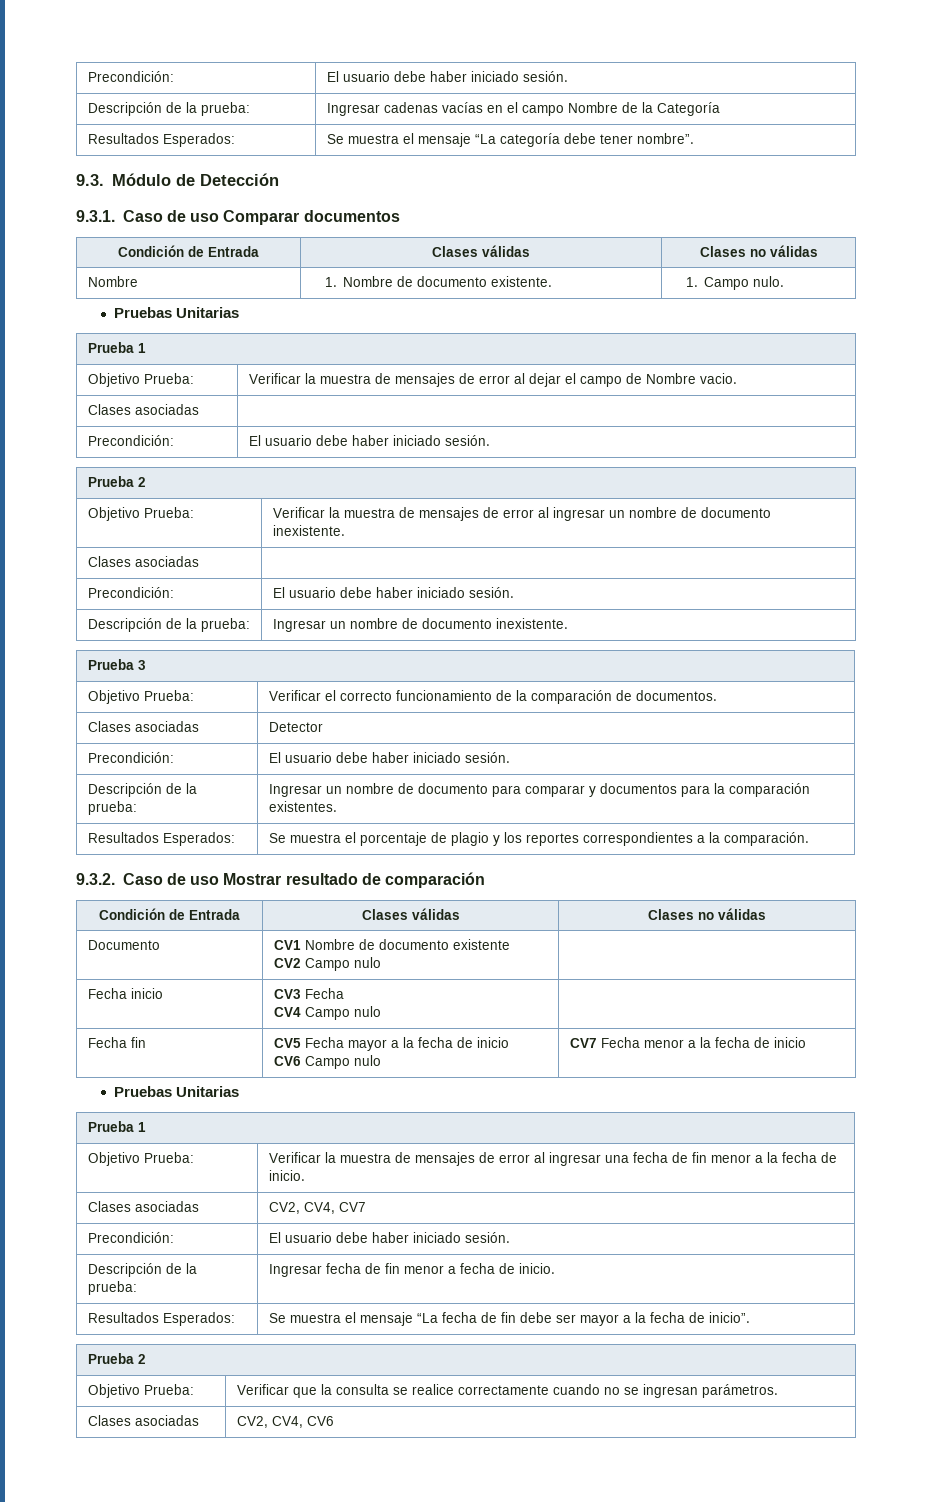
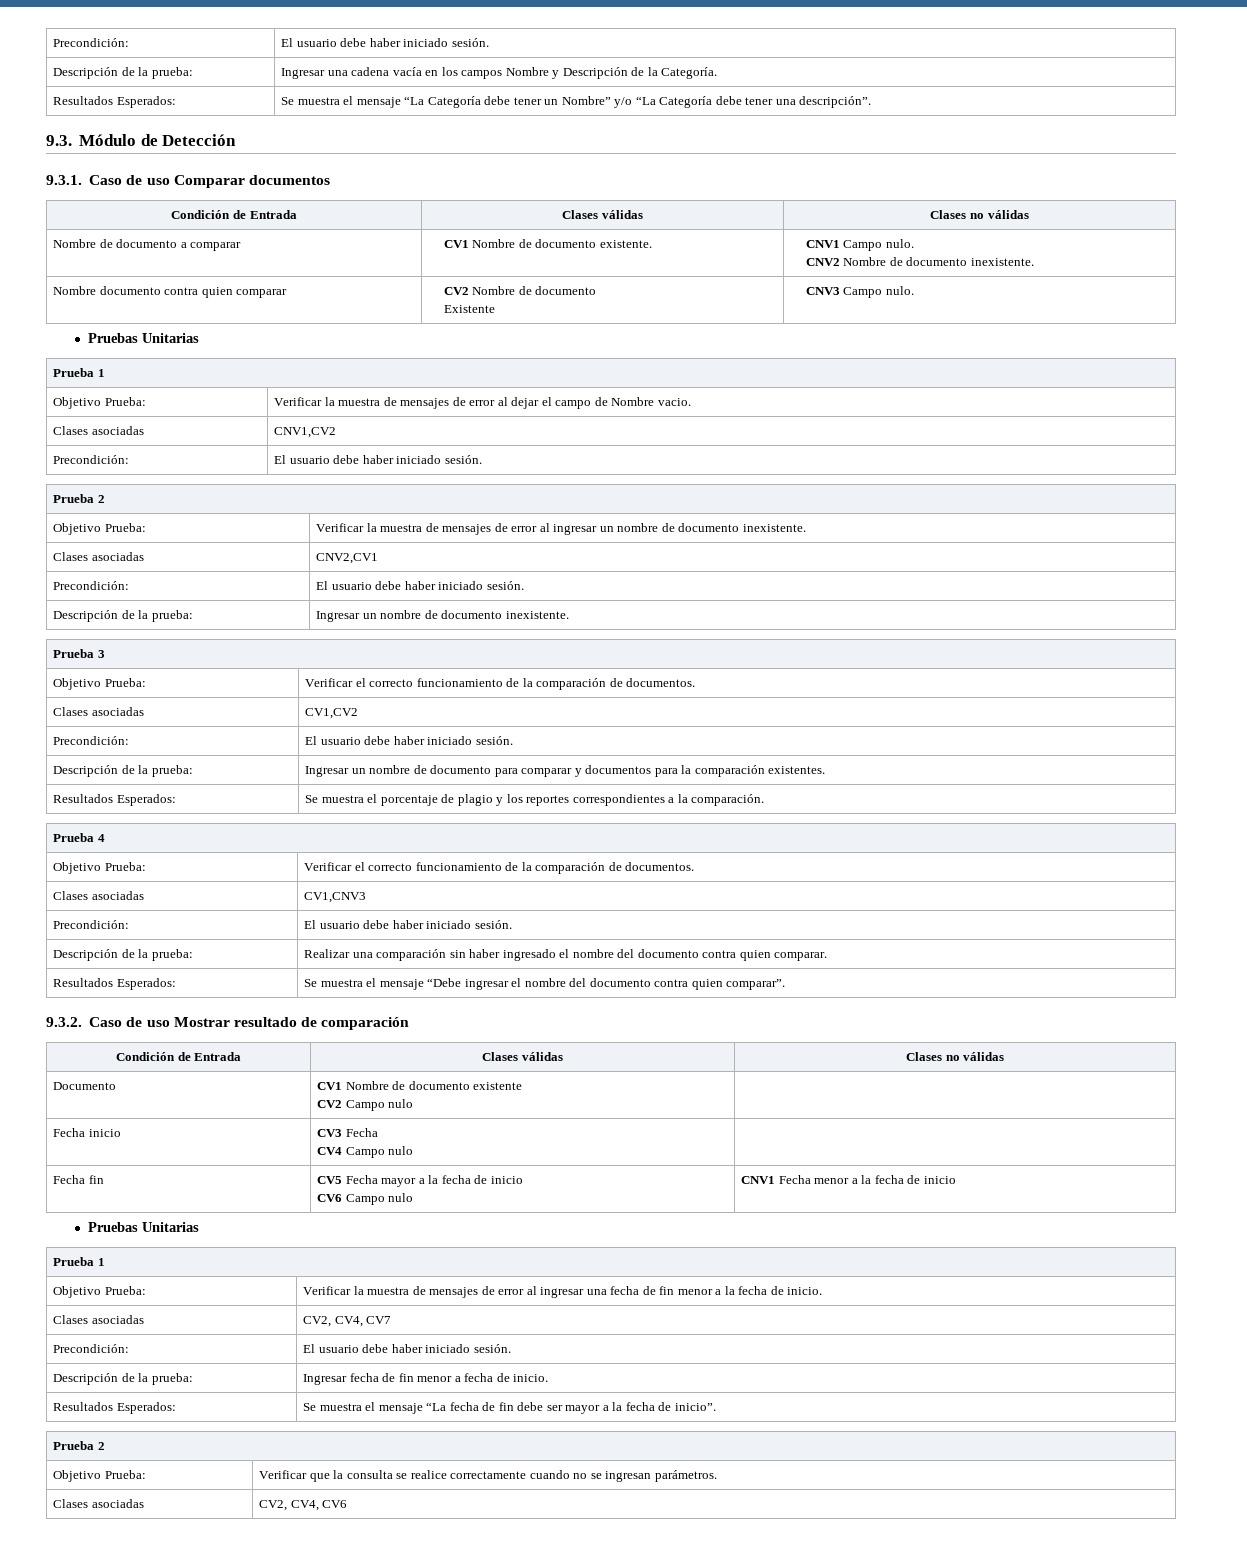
- Descripción de la prueba: | Ingresar cadenas vacías en el campo Nombre de la Categoría
- Resultados Esperados: | Se muestra el mensaje “La categoría debe tener nombre”.
+ Descripción de la prueba: | Ingresar una cadena vacía en los campos Nombre y Descripción de la Categoría.
+ Resultados Esperados: | Se muestra el mensaje “La Categoría debe tener un Nombre” y/o “La Categoría debe tener una descripción”.
- Nombre | 1. Nombre de documento existente. | 1. Campo nulo.
+ Nombre de documento a comparar | CV1 Nombre de documento existente. | CNV1 Campo nulo.
+ CNV2 Nombre de documento inexistente.
+ Nombre documento contra quien comparar | CV2 Nombre de documento
+ Existente | CNV3 Campo nulo.
  Objetivo Prueba: | Verificar la muestra de mensajes de error al dejar el campo de Nombre vacio.
- Clases asociadas |
+ Clases asociadas | CNV1,CV2
  Objetivo Prueba: | Verificar la muestra de mensajes de error al ingresar un nombre de documento inexistente.
- Clases asociadas |
+ Clases asociadas | CNV2,CV1
- Clases asociadas | Detector
+ Clases asociadas | CV1,CV2
+ Prueba 4
+ Objetivo Prueba: | Verificar el correcto funcionamiento de la comparación de documentos.
+ Clases asociadas | CV1,CNV3
+ Precondición: | El usuario debe haber iniciado sesión.
+ Descripción de la prueba: | Realizar una comparación sin haber ingresado el nombre del documento contra quien comparar.
+ Resultados Esperados: | Se muestra el mensaje “Debe ingresar el nombre del documento contra quien comparar”.
  Fecha fin | CV5 Fecha mayor a la fecha de inicio
- CV6 Campo nulo | CV7 Fecha menor a la fecha de inicio
+ CV6 Campo nulo | CNV1 Fecha menor a la fecha de inicio

